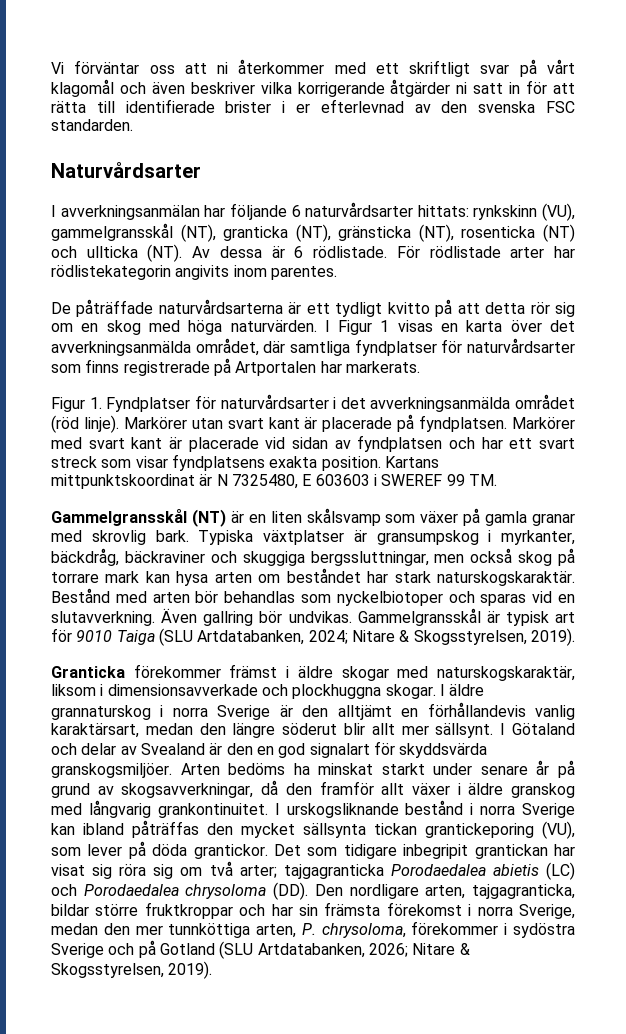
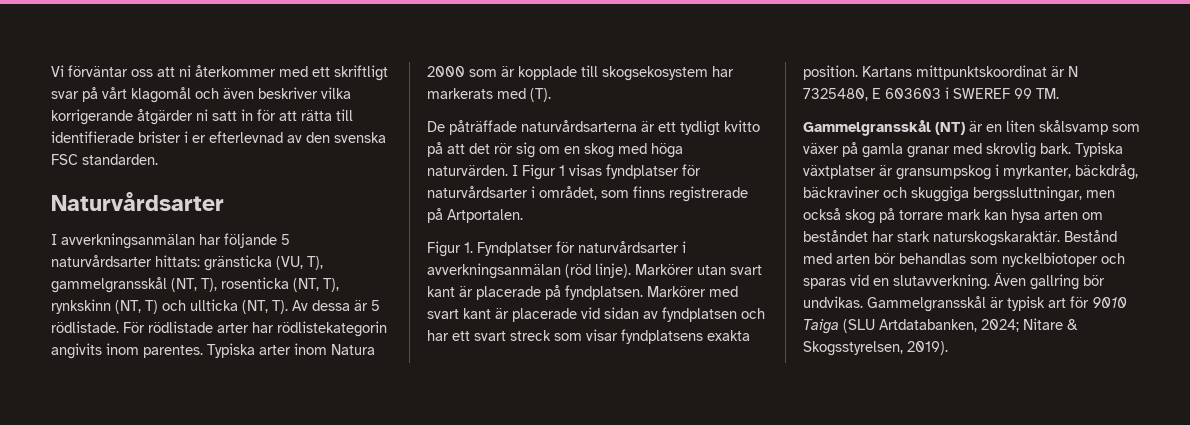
- I avverkningsanmälan har följande 6 naturvårdsarter hittats: rynkskinn (VU), gammelgransskål (NT), granticka (NT), gränsticka (NT), rosenticka (NT) och ullticka (NT). Av dessa är 6 rödlistade.
+ I avverkningsanmälan har följande 5 naturvårdsarter hittats: gränsticka (VU, T), gammelgransskål (NT, T), rosenticka (NT, T), rynkskinn (NT, T) och ullticka (NT, T). Av dessa är 5 rödlistade.
+ Typiska arter inom Natura 2000 som är kopplade till skogsekosystem har markerats med (T).
- De påträffade naturvårdsarterna är ett tydligt kvitto på att detta rör sig om en skog med höga naturvärden.
+ De påträffade naturvårdsarterna är ett tydligt kvitto på att det rör sig om en skog med höga naturvärden.
- I Figur 1 visas en karta över det avverkningsanmälda området, där samtliga fyndplatser för naturvårdsarter som finns registrerade på Artportalen har markerats.
+ I Figur 1 visas fyndplatser för naturvårdsarter i området, som finns registrerade på Artportalen.
- Figur 1. Fyndplatser för naturvårdsarter i det avverkningsanmälda området (röd linje).
+ Figur 1. Fyndplatser för naturvårdsarter i avverkningsanmälan (röd linje).
- Granticka förekommer främst i äldre skogar med naturskogskaraktär, liksom i dimensionsavverkade och plockhuggna skogar. I äldre grannaturskog i norra Sverige är den alltjämt en förhållandevis vanlig karaktärsart, medan den längre söderut blir allt mer sällsynt. I Götaland och delar av Svealand är den en god signalart för skyddsvärda granskogsmiljöer. Arten bedöms ha minskat starkt under senare år på grund av skogsavverkningar, då den framför allt växer i äldre granskog med långvarig grankontinuitet. I urskogsliknande bestånd i norra Sverige kan ibland påträffas den mycket sällsynta tickan grantickeporing (VU), som lever på döda grantickor. Det som tidigare inbegripit grantickan har visat sig röra sig om två arter; tajgagranticka Porodaedalea abietis (LC) och Porodaedalea chrysoloma (DD). Den nordligare arten, tajgagranticka, bildar större fruktkroppar och har sin främsta förekomst i norra Sverige, medan den mer tunnköttiga arten, P. chrysoloma, förekommer i sydöstra Sverige och på Gotland (SLU Artdatabanken, 2026; Nitare & Skogsstyrelsen, 2019).

